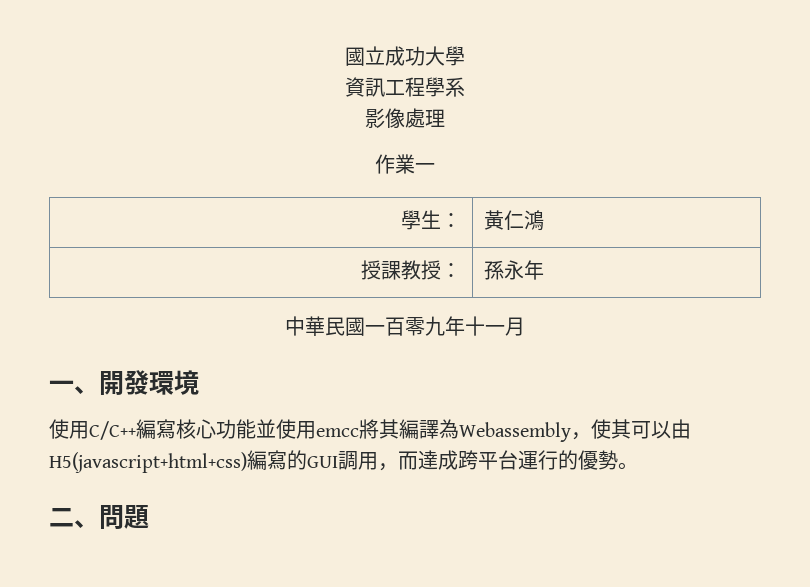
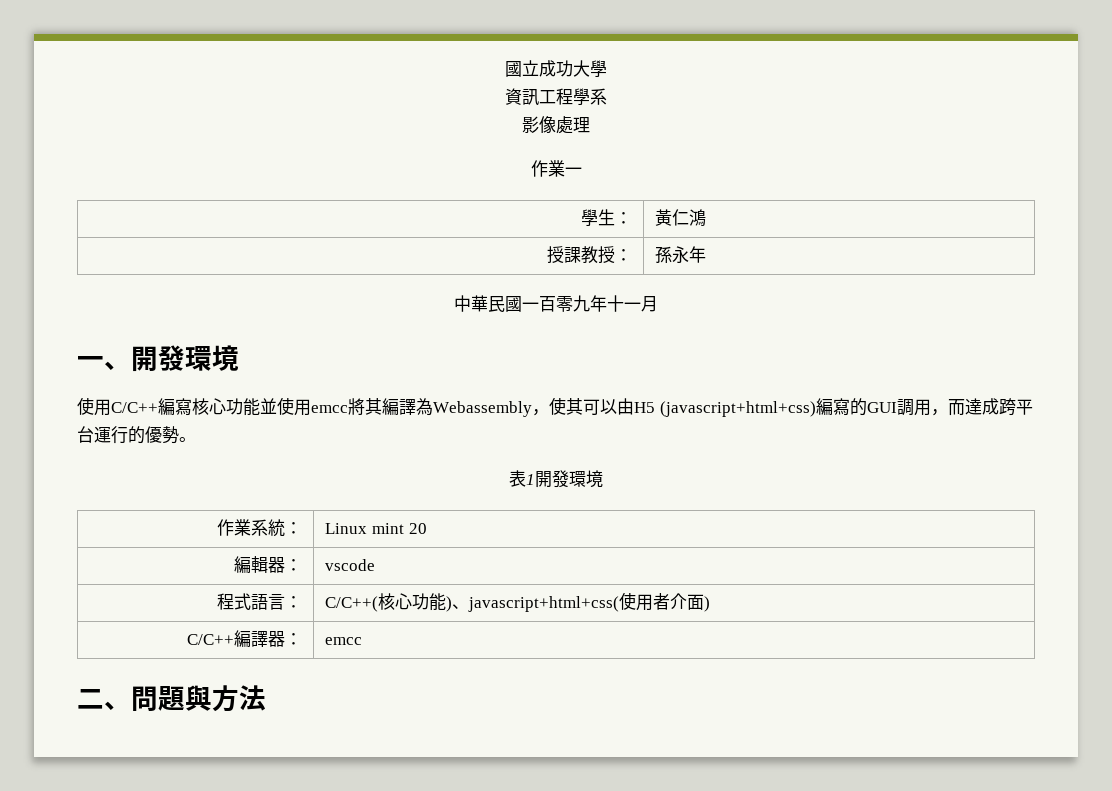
- 使用C/C++編寫核心功能並使用emcc將其編譯為Webassembly，使其可以由H5(javascript+html+css)編寫的GUI調用，而達成跨平台運行的優勢。
+ 使用C/C++編寫核心功能並使用emcc將其編譯為Webassembly，使其可以由H5 (javascript+html+css)編寫的GUI調用，而達成跨平台運行的優勢。
+ 表1開發環境
+ 作業系統： | Linux mint 20
+ 編輯器： | vscode
+ 程式語言： | C/C++(核心功能)、javascript+html+css(使用者介面)
+ C/C++編譯器： | emcc
- 二、問題
+ 二、問題與方法

